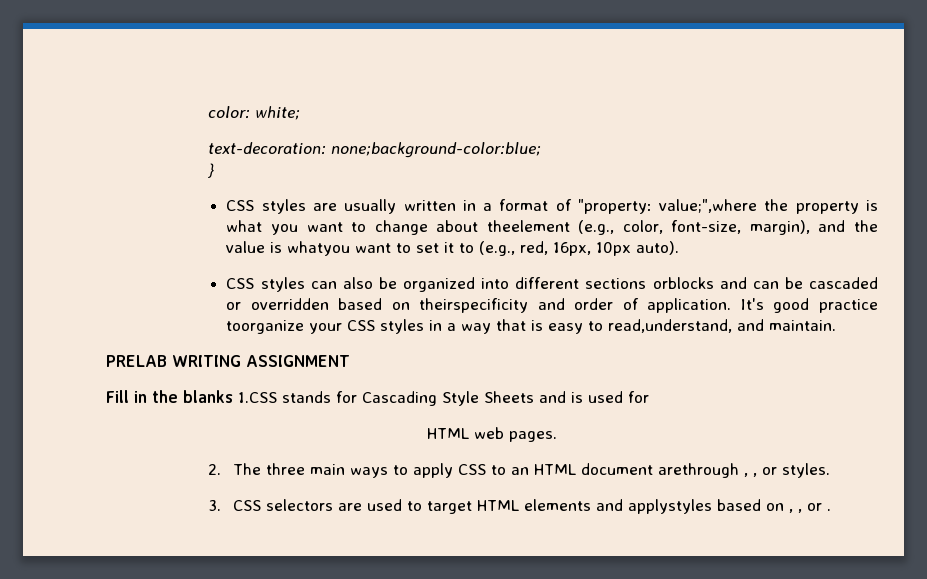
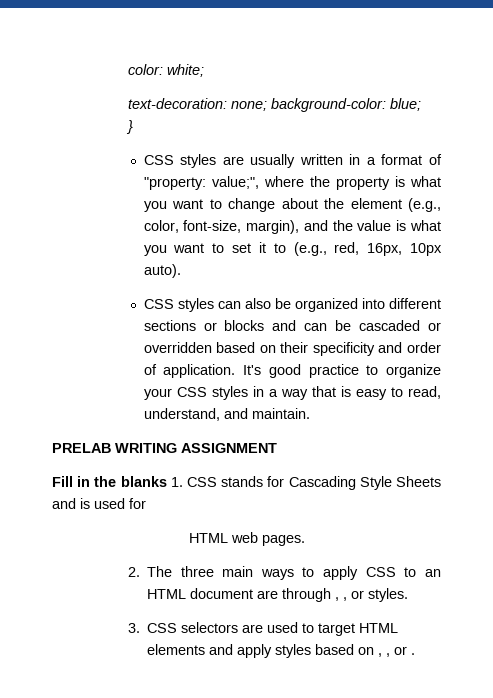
- text-decoration: none;background-color:blue;
+ text-decoration: none; background-color: blue;
- CSS styles are usually written in a format of "property: value;",where the property is what you want to change about theelement (e.g., color, font-size, margin), and the value is whatyou want to set it to (e.g., red, 16px, 10px auto).
+ CSS styles are usually written in a format of "property: value;", where the property is what you want to change about the element (e.g., color, font-size, margin), and the value is what you want to set it to (e.g., red, 16px, 10px auto).
- CSS styles can also be organized into different sections orblocks and can be cascaded or overridden based on theirspecificity and order of application.
+ CSS styles can also be organized into different sections or blocks and can be cascaded or overridden based on their specificity and order of application.
- It's good practice toorganize your CSS styles in a way that is easy to read,understand, and maintain.
+ It's good practice to organize your CSS styles in a way that is easy to read, understand, and maintain.
- Fill in the blanks 1.CSS stands for Cascading Style Sheets and is used for
+ Fill in the blanks 1. CSS stands for Cascading Style Sheets and is used for
- 2. The three main ways to apply CSS to an HTML document arethrough , , or styles.
+ 2. The three main ways to apply CSS to an HTML document are through , , or styles.
- 3. CSS selectors are used to target HTML elements and applystyles based on , , or .
+ 3. CSS selectors are used to target HTML elements and apply styles based on , , or .

